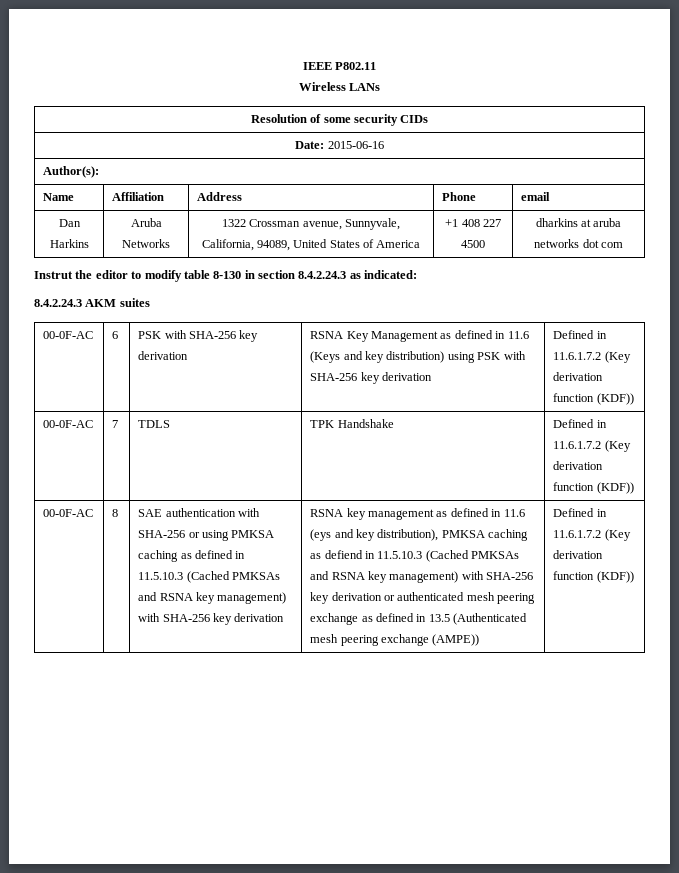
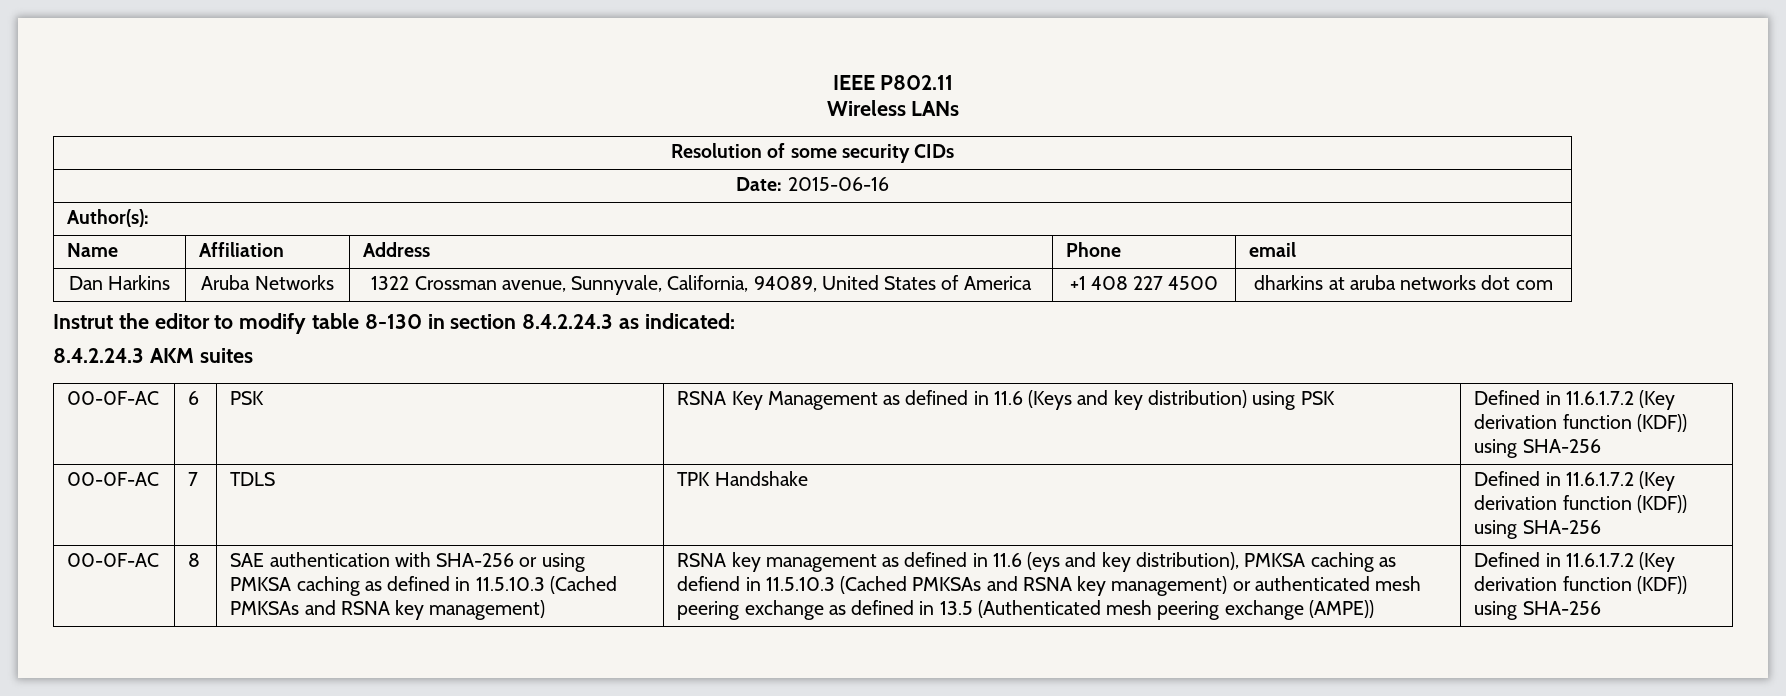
- 00-0F-AC | 6 | PSK with SHA-256 key derivation | RSNA Key Management as defined in 11.6 (Keys and key distribution) using PSK with SHA-256 key derivation | Defined in 11.6.1.7.2 (Key derivation function (KDF))
+ 00-0F-AC | 6 | PSK | RSNA Key Management as defined in 11.6 (Keys and key distribution) using PSK | Defined in 11.6.1.7.2 (Key derivation function (KDF)) using SHA-256
- 00-0F-AC | 7 | TDLS | TPK Handshake | Defined in 11.6.1.7.2 (Key derivation function (KDF))
+ 00-0F-AC | 7 | TDLS | TPK Handshake | Defined in 11.6.1.7.2 (Key derivation function (KDF)) using SHA-256
- SAE authentication with SHA-256 or using PMKSA caching as defined in 11.5.10.3 (Cached PMKSAs and RSNA key management) with SHA-256 key derivation
+ SAE authentication with SHA-256 or using PMKSA caching as defined in 11.5.10.3 (Cached PMKSAs and RSNA key management)
- RSNA key management as defined in 11.6 (eys and key distribution), PMKSA caching as defiend in 11.5.10.3 (Cached PMKSAs and RSNA key management) with SHA-256 key derivation or authenticated mesh peering exchange as defined in 13.5 (Authenticated mesh peering exchange (AMPE)) | Defined in 11.6.1.7.2 (Key derivation function (KDF))
+ RSNA key management as defined in 11.6 (eys and key distribution), PMKSA caching as defiend in 11.5.10.3 (Cached PMKSAs and RSNA key management) or authenticated mesh peering exchange as defined in 13.5 (Authenticated mesh peering exchange (AMPE)) | Defined in 11.6.1.7.2 (Key derivation function (KDF)) using SHA-256

